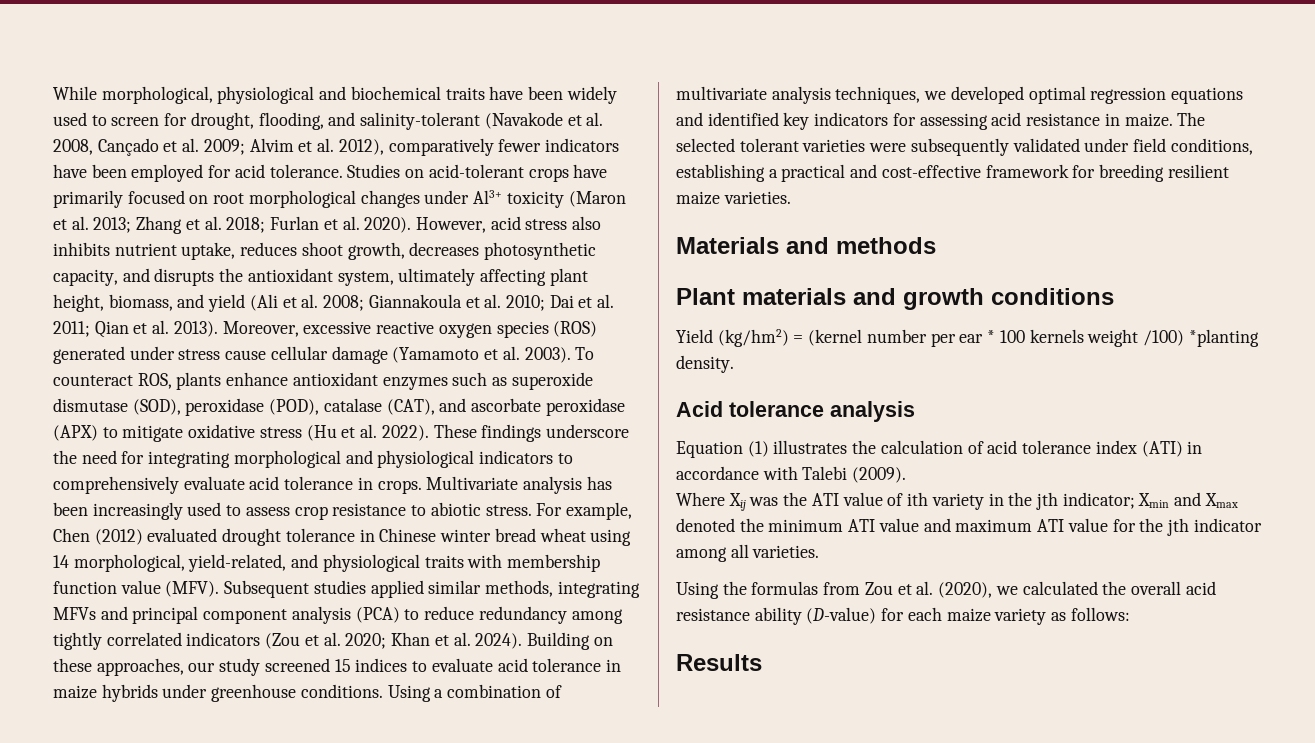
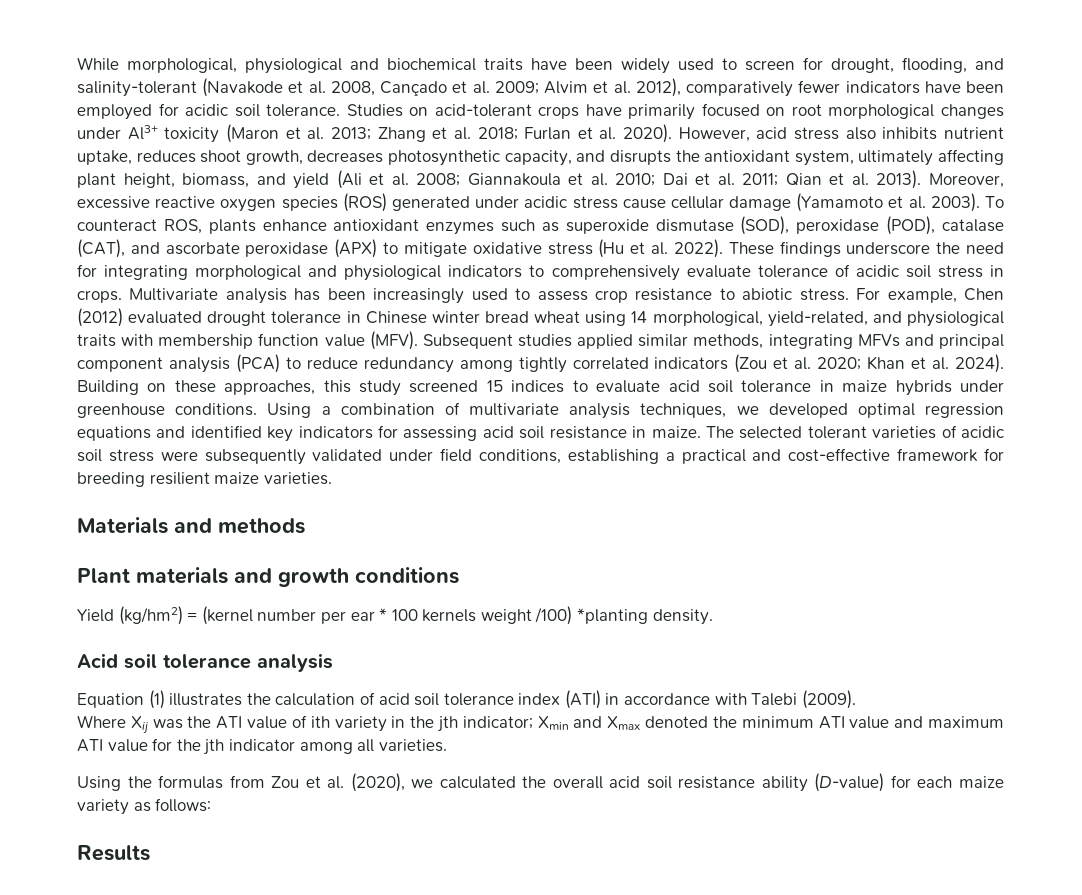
- While morphological, physiological and biochemical traits have been widely used to screen for drought, flooding, and salinity-tolerant (Navakode et al. 2008, Cançado et al. 2009; Alvim et al. 2012), comparatively fewer indicators have been employed for acid tolerance.
+ While morphological, physiological and biochemical traits have been widely used to screen for drought, flooding, and salinity-tolerant (Navakode et al. 2008, Cançado et al. 2009; Alvim et al. 2012), comparatively fewer indicators have been employed for acidic soil tolerance.
- Moreover, excessive reactive oxygen species (ROS) generated under stress cause cellular damage (Yamamoto et al. 2003).
+ Moreover, excessive reactive oxygen species (ROS) generated under acidic stress cause cellular damage (Yamamoto et al. 2003).
- These findings underscore the need for integrating morphological and physiological indicators to comprehensively evaluate acid tolerance in crops.
+ These findings underscore the need for integrating morphological and physiological indicators to comprehensively evaluate tolerance of acidic soil stress in crops.
- Building on these approaches, our study screened 15 indices to evaluate acid tolerance in maize hybrids under greenhouse conditions.
+ Building on these approaches, this study screened 15 indices to evaluate acid soil tolerance in maize hybrids under greenhouse conditions.
- Using a combination of multivariate analysis techniques, we developed optimal regression equations and identified key indicators for assessing acid resistance in maize.
+ Using a combination of multivariate analysis techniques, we developed optimal regression equations and identified key indicators for assessing acid soil resistance in maize.
- The selected tolerant varieties were subsequently validated under field conditions, establishing a practical and cost-effective framework for breeding resilient maize varieties.
+ The selected tolerant varieties of acidic soil stress were subsequently validated under field conditions, establishing a practical and cost-effective framework for breeding resilient maize varieties.
- Acid tolerance analysis
+ Acid soil tolerance analysis
- Equation (1) illustrates the calculation of acid tolerance index (ATI) in accordance with Talebi (2009).
+ Equation (1) illustrates the calculation of acid soil tolerance index (ATI) in accordance with Talebi (2009).
- Using the formulas from Zou et al. (2020), we calculated the overall acid resistance ability (D-value) for each maize variety as follows:
+ Using the formulas from Zou et al. (2020), we calculated the overall acid soil resistance ability (D-value) for each maize variety as follows:

